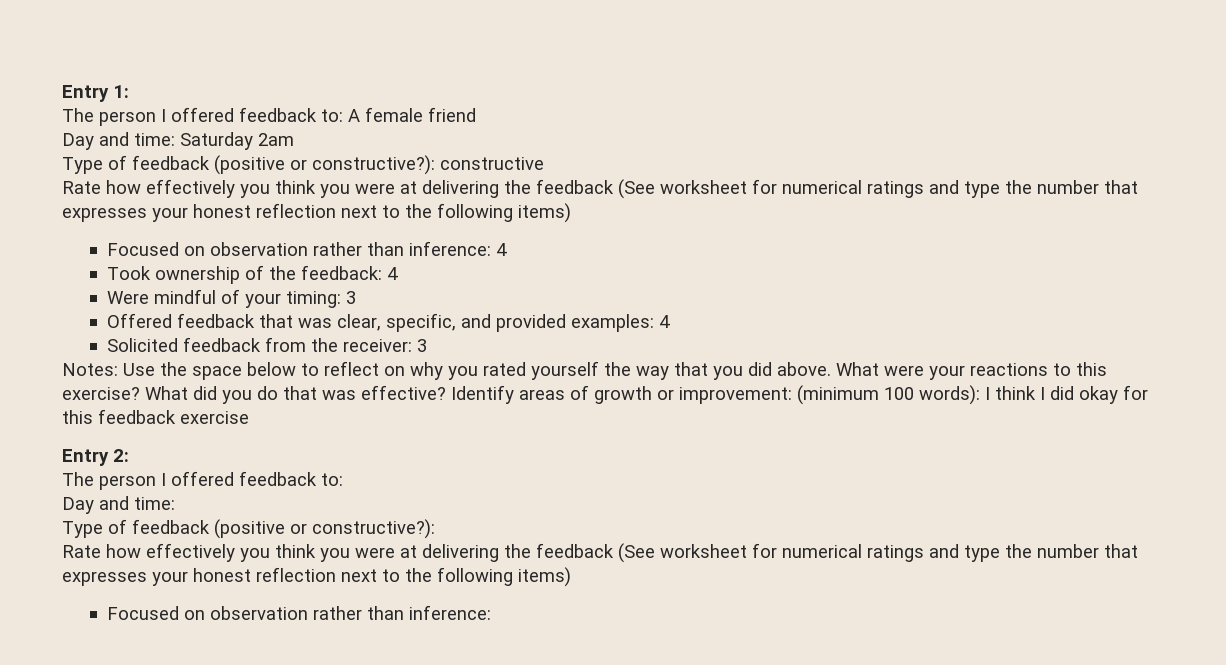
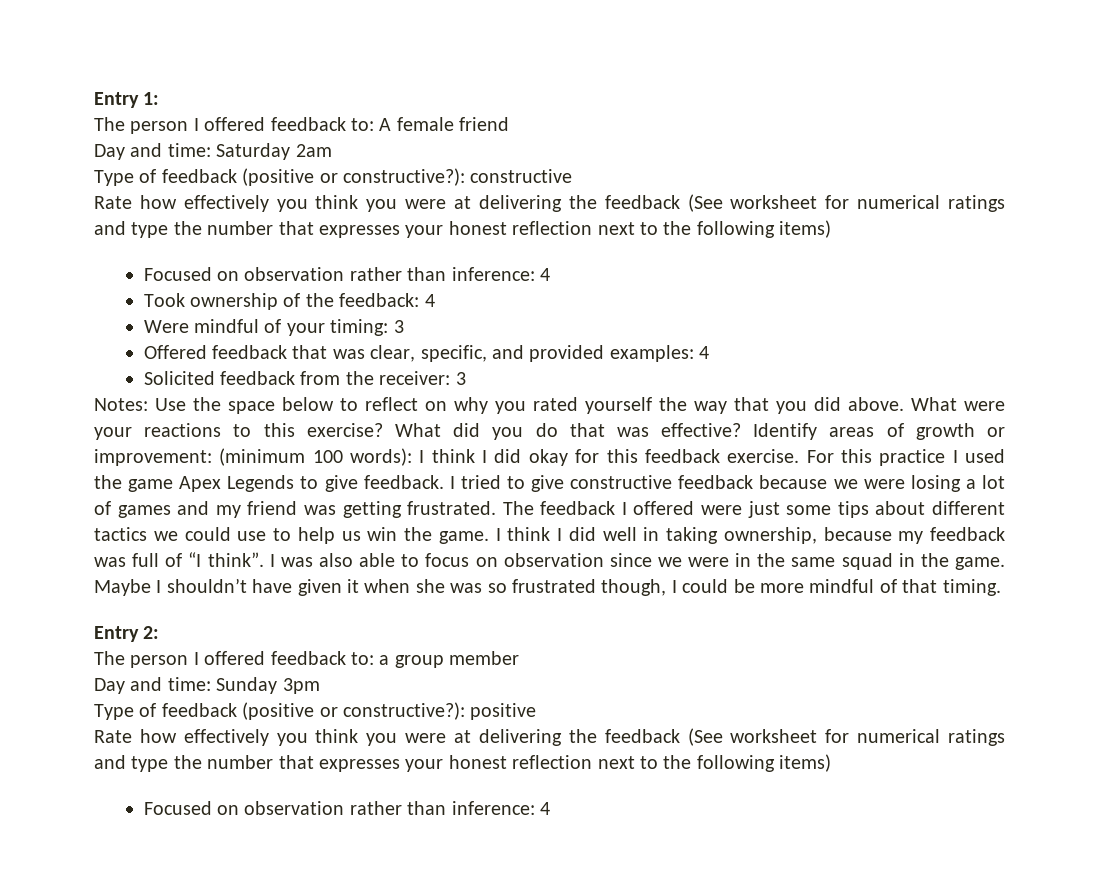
- Identify areas of growth or improvement: (minimum 100 words): I think I did okay for this feedback exercise
+ Identify areas of growth or improvement: (minimum 100 words): I think I did okay for this feedback exercise. For this practice I used the game Apex Legends to give feedback. I tried to give constructive feedback because we were losing a lot of games and my friend was getting frustrated. The feedback I offered were just some tips about different tactics we could use to help us win the game. I think I did well in taking ownership, because my feedback was full of “I think”. I was also able to focus on observation since we were in the same squad in the game. Maybe I shouldn’t have given it when she was so frustrated though, I could be more mindful of that timing.
  Entry 2:
- The person I offered feedback to:
- Day and time:
- Type of feedback (positive or constructive?):
+ The person I offered feedback to: a group member
+ Day and time: Sunday 3pm
+ Type of feedback (positive or constructive?): positive
  Rate how effectively you think you were at delivering the feedback (See worksheet for numerical ratings and type the number that expresses your honest reflection next to the following items)
- Focused on observation rather than inference:
+ Focused on observation rather than inference: 4

